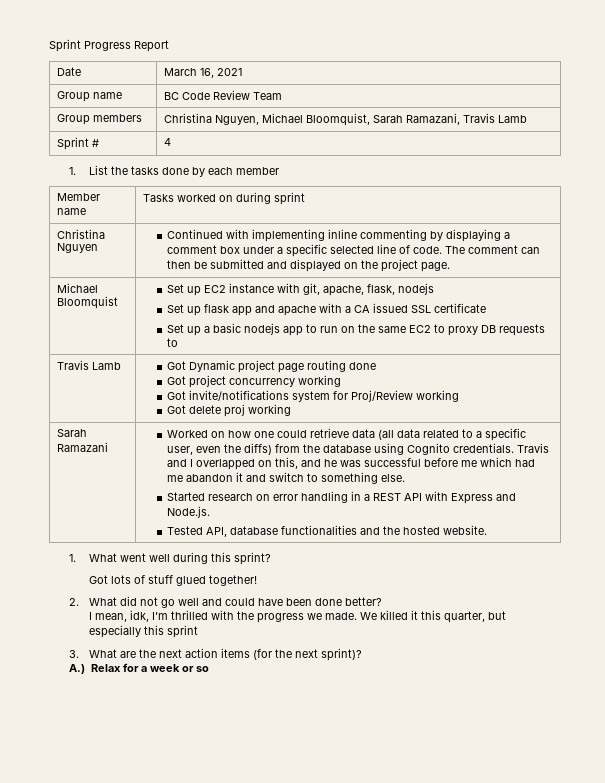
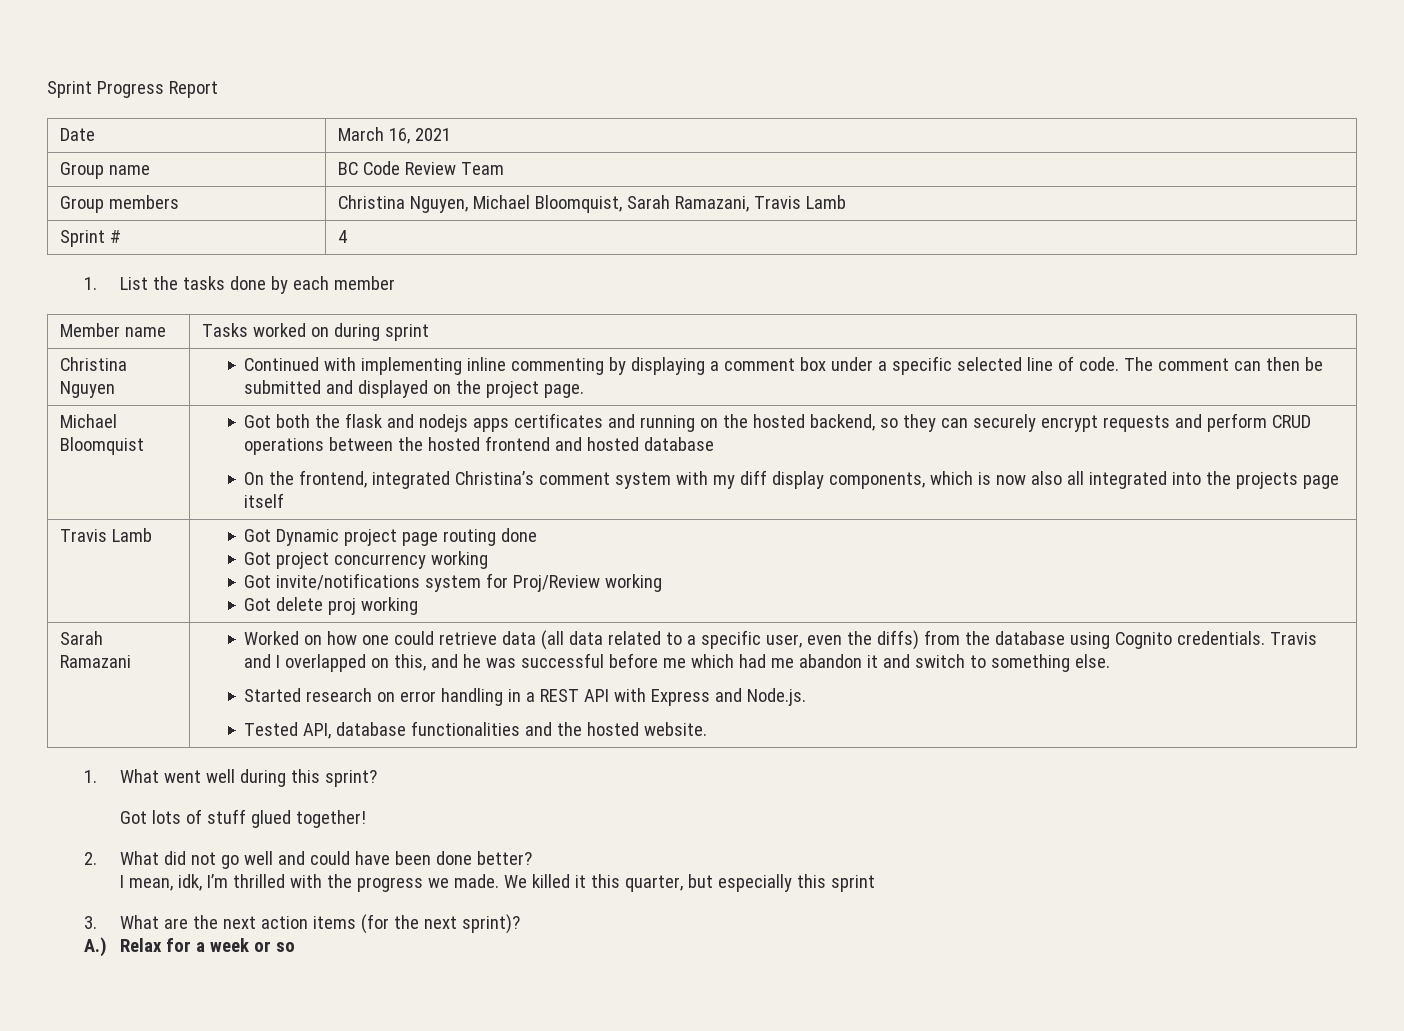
- Set up EC2 instance with git, apache, flask, nodejs
- Set up flask app and apache with a CA issued SSL certificate
- Set up a basic nodejs app to run on the same EC2 to proxy DB requests to
+ Got both the flask and nodejs apps certificates and running on the hosted backend, so they can securely encrypt requests and perform CRUD operations between the hosted frontend and hosted database
+ On the frontend, integrated Christina’s comment system with my diff display components, which is now also all integrated into the projects page itself

